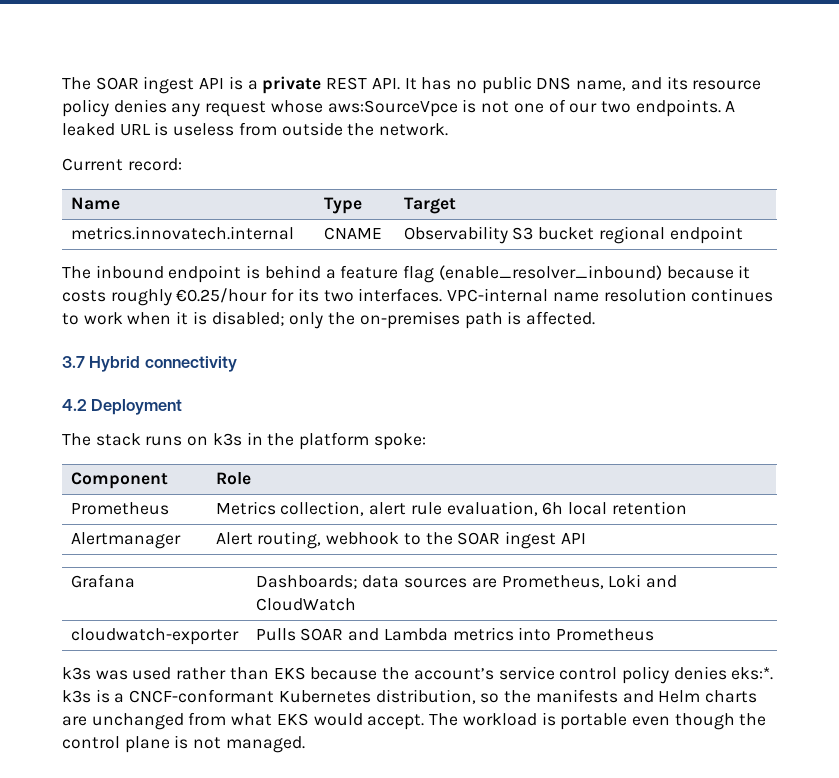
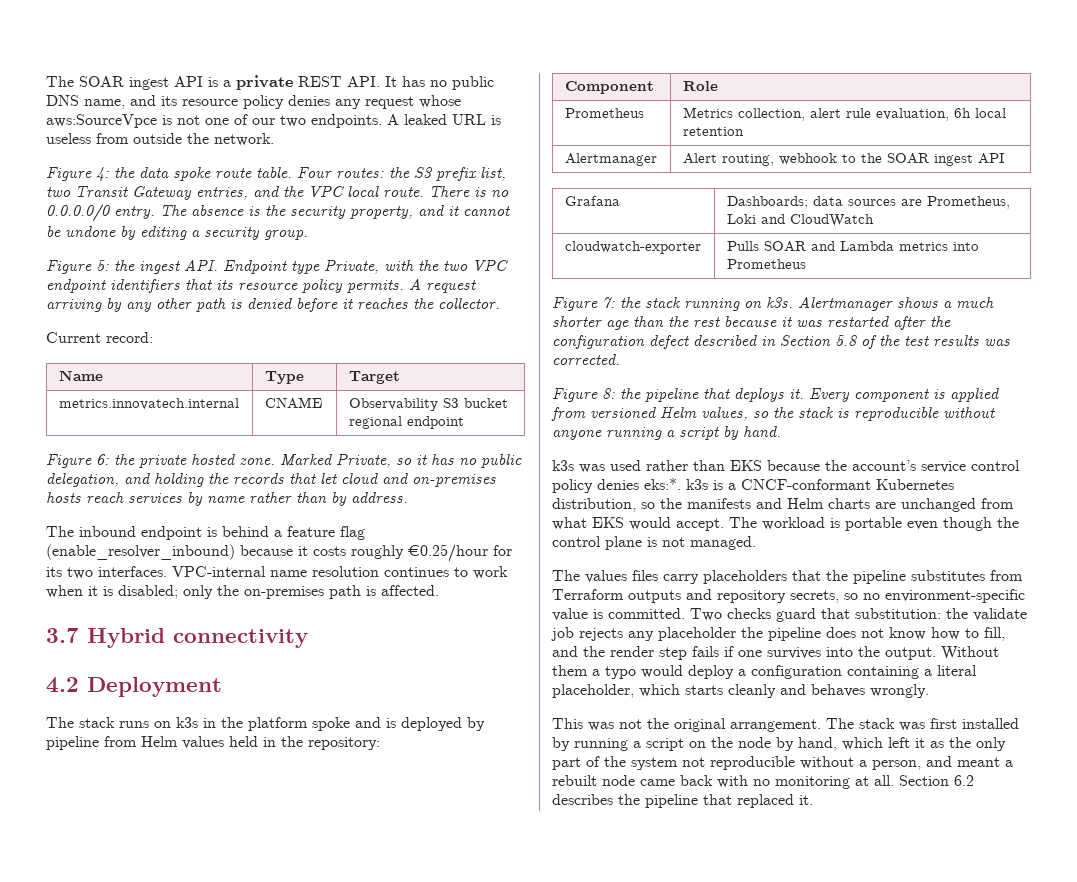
+ Figure 4: the data spoke route table. Four routes: the S3 prefix list, two Transit Gateway entries, and the VPC local route. There is no 0.0.0.0/0 entry. The absence is the security property, and it cannot be undone by editing a security group.
+ Figure 5: the ingest API. Endpoint type Private, with the two VPC endpoint identifiers that its resource policy permits. A request arriving by any other path is denied before it reaches the collector.
+ Figure 6: the private hosted zone. Marked Private, so it has no public delegation, and holding the records that let cloud and on-premises hosts reach services by name rather than by address.
- The stack runs on k3s in the platform spoke:
+ The stack runs on k3s in the platform spoke and is deployed by pipeline from Helm values held in the repository:
+ Figure 7: the stack running on k3s. Alertmanager shows a much shorter age than the rest because it was restarted after the configuration defect described in Section 5.8 of the test results was corrected.
+ Figure 8: the pipeline that deploys it. Every component is applied from versioned Helm values, so the stack is reproducible without anyone running a script by hand.
+ The values files carry placeholders that the pipeline substitutes from Terraform outputs and repository secrets, so no environment-specific value is committed. Two checks guard that substitution: the validate job rejects any placeholder the pipeline does not know how to fill, and the render step fails if one survives into the output. Without them a typo would deploy a configuration containing a literal placeholder, which starts cleanly and behaves wrongly.
+ This was not the original arrangement. The stack was first installed by running a script on the node by hand, which left it as the only part of the system not reproducible without a person, and meant a rebuilt node came back with no monitoring at all. Section 6.2 describes the pipeline that replaced it.

